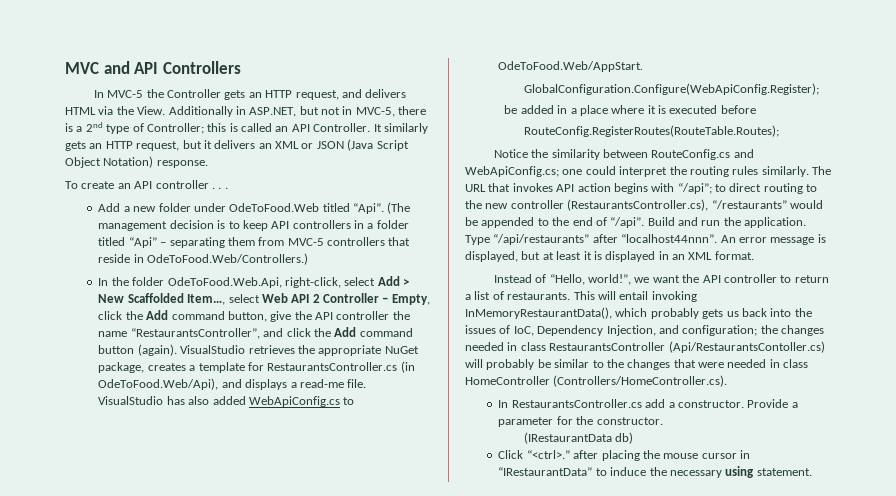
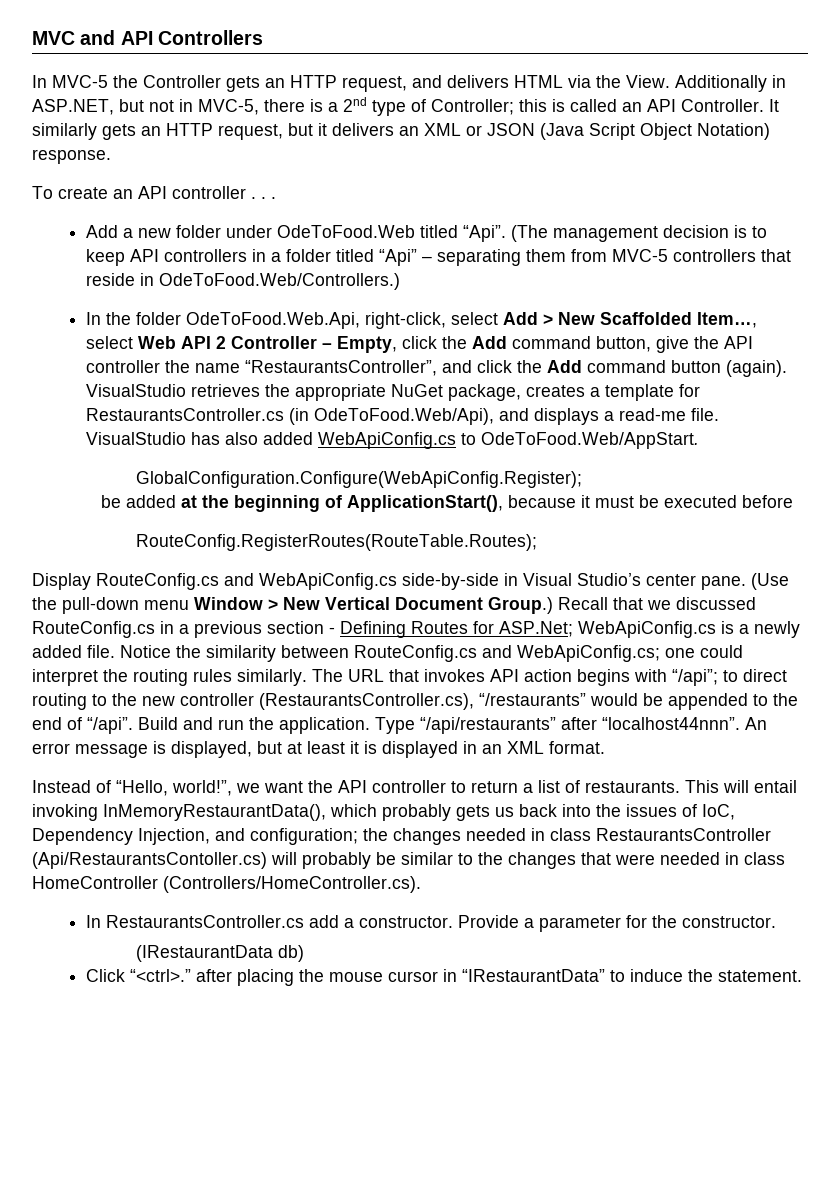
- be added in a place where it is executed before
+ be added at the beginning of ApplicationStart(), because it must be executed before
  RouteConfig.RegisterRoutes(RouteTable.Routes);
- Notice the similarity between RouteConfig.cs and WebApiConfig.cs; one could interpret the routing rules similarly.
+ Display RouteConfig.cs and WebApiConfig.cs side-by-side in Visual Studio’s center pane. (Use the pull-down menu Window > New Vertical Document Group.) Recall that we discussed RouteConfig.cs in a previous section - Defining Routes for ASP.Net; WebApiConfig.cs is a newly added file. Notice the similarity between RouteConfig.cs and WebApiConfig.cs; one could interpret the routing rules similarly.
- Click “<ctrl>.” after placing the mouse cursor in “IRestaurantData” to induce the necessary using statement.
+ Click “<ctrl>.” after placing the mouse cursor in “IRestaurantData” to induce the statement.

